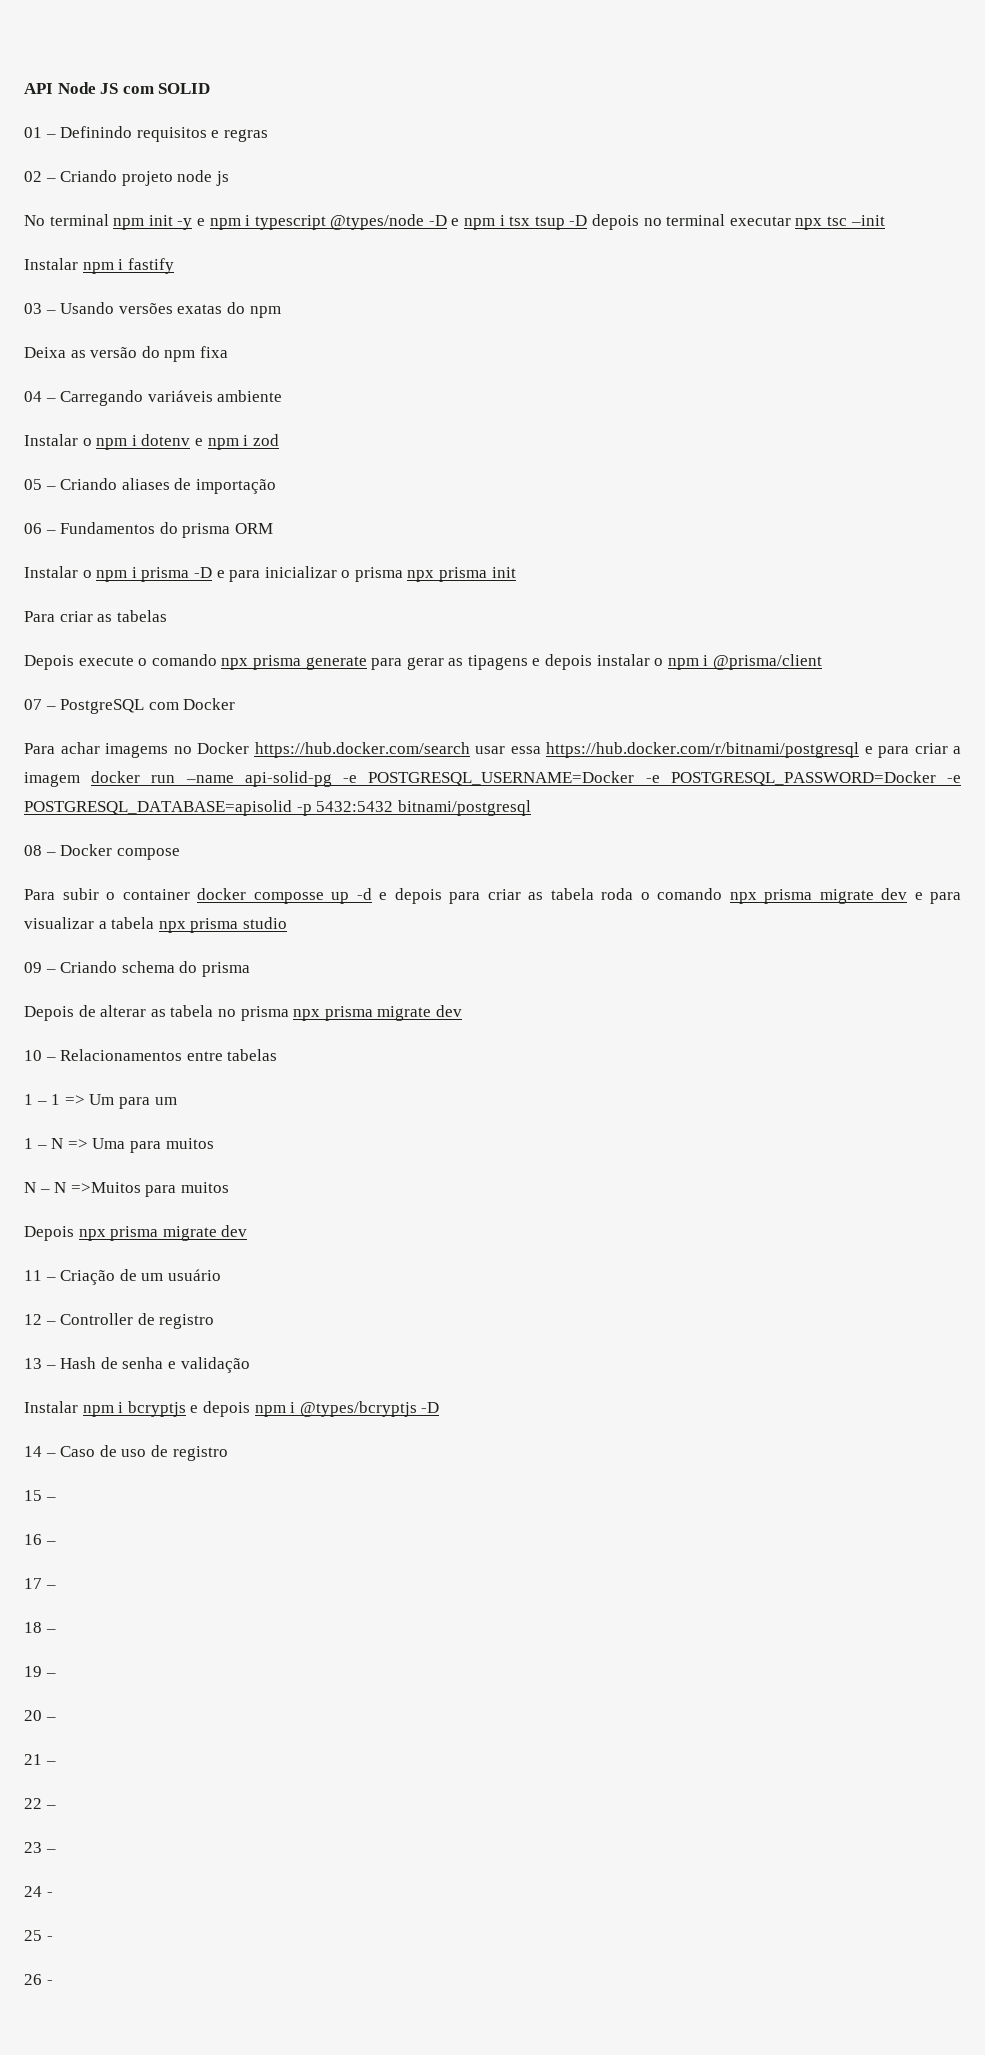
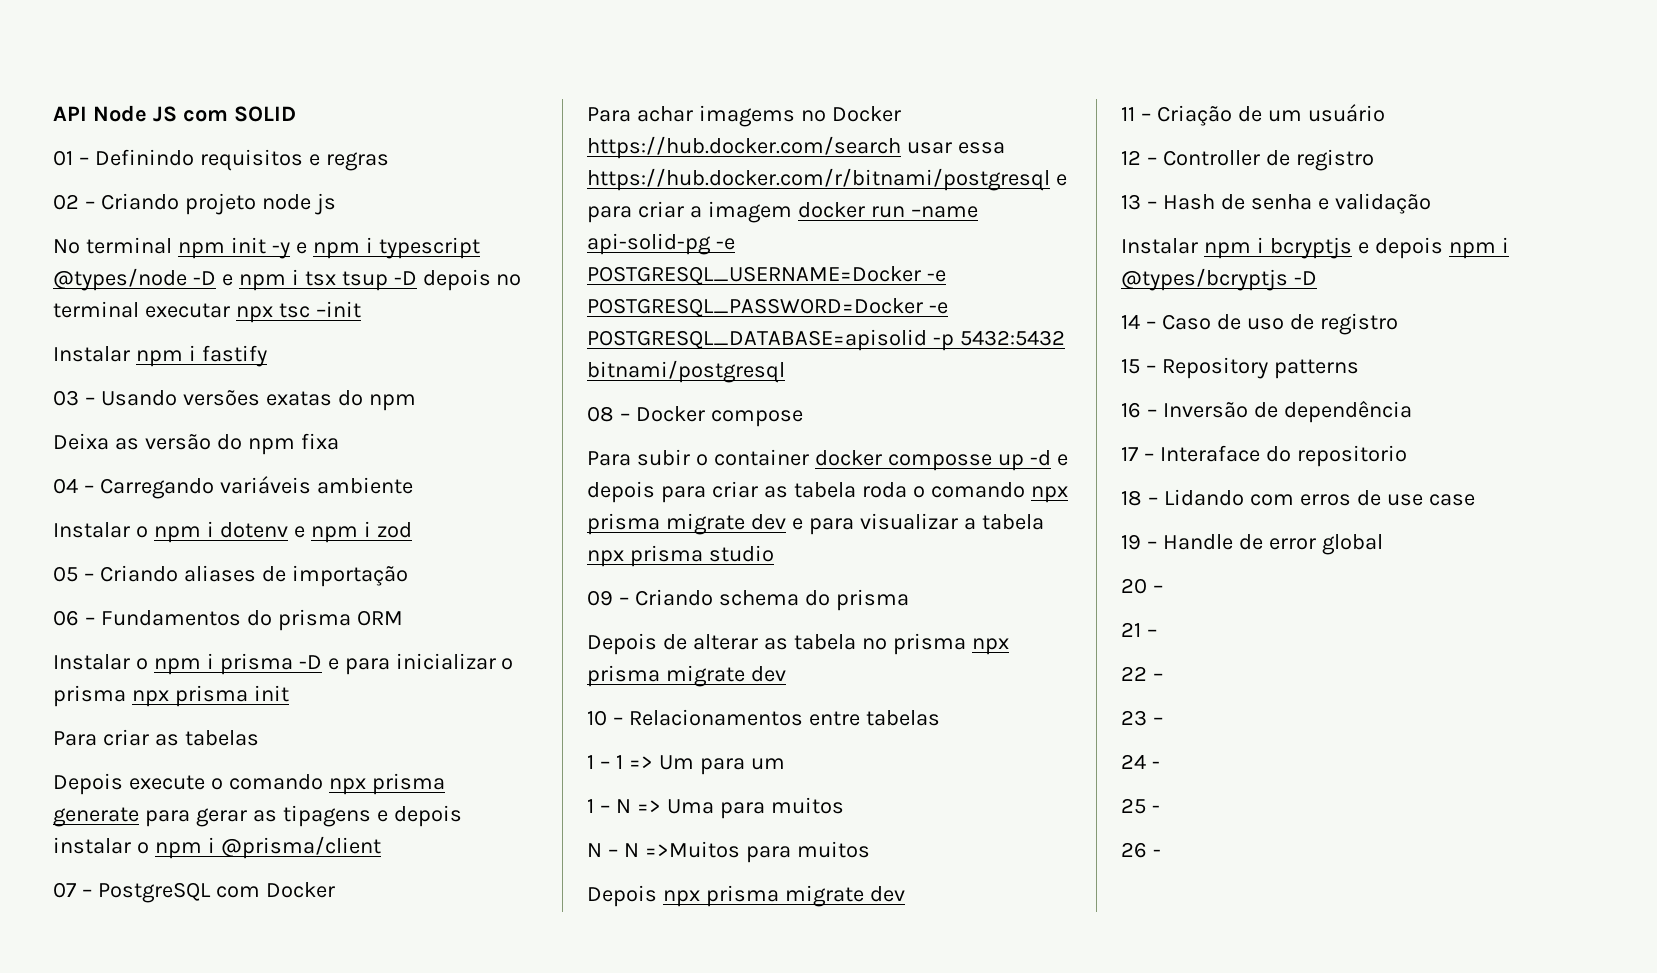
- 15 –
+ 15 – Repository patterns
- 16 –
+ 16 – Inversão de dependência
- 17 –
+ 17 – Interaface do repositorio
- 18 –
- 19 –
+ 18 – Lidando com erros de use case
+ 19 – Handle de error global

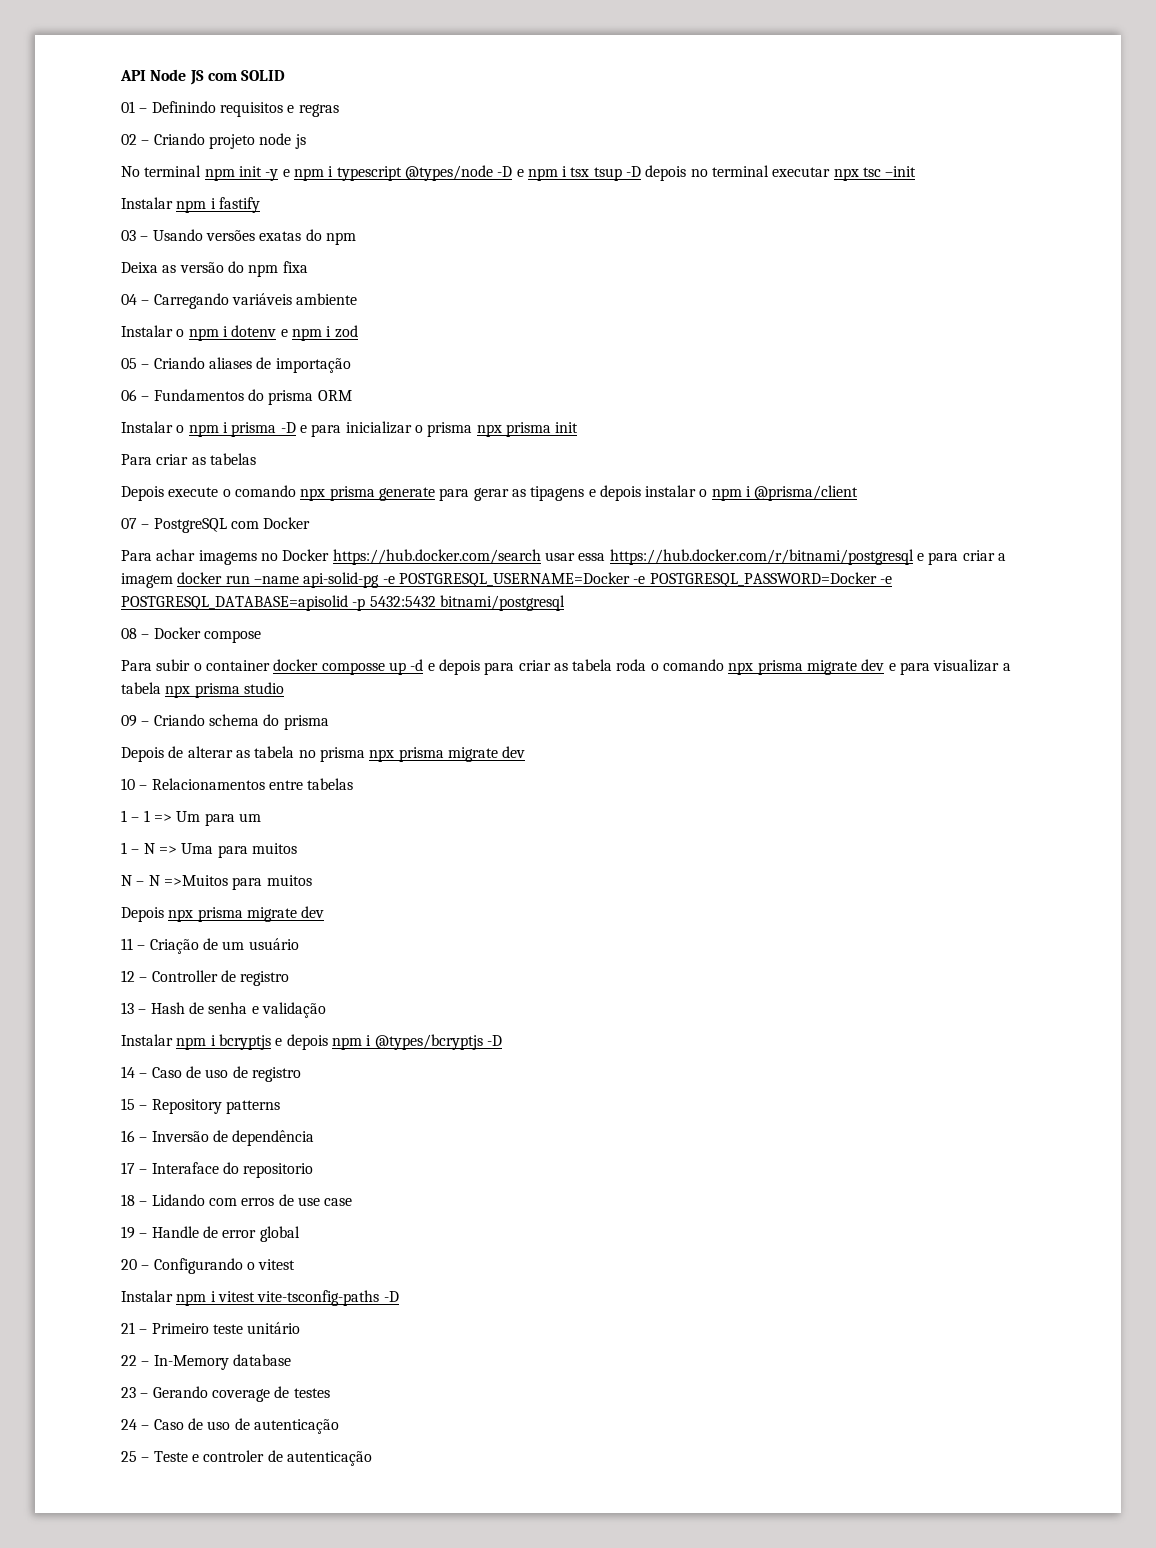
- 20 –
+ 20 – Configurando o vitest
+ Instalar npm i vitest vite-tsconfig-paths -D
- 21 –
+ 21 – Primeiro teste unitário
- 22 –
+ 22 – In-Memory database
- 23 –
- 24 -
- 25 -
- 26 -
+ 23 – Gerando coverage de testes
+ 24 – Caso de uso de autenticação
+ 25 – Teste e controler de autenticação

